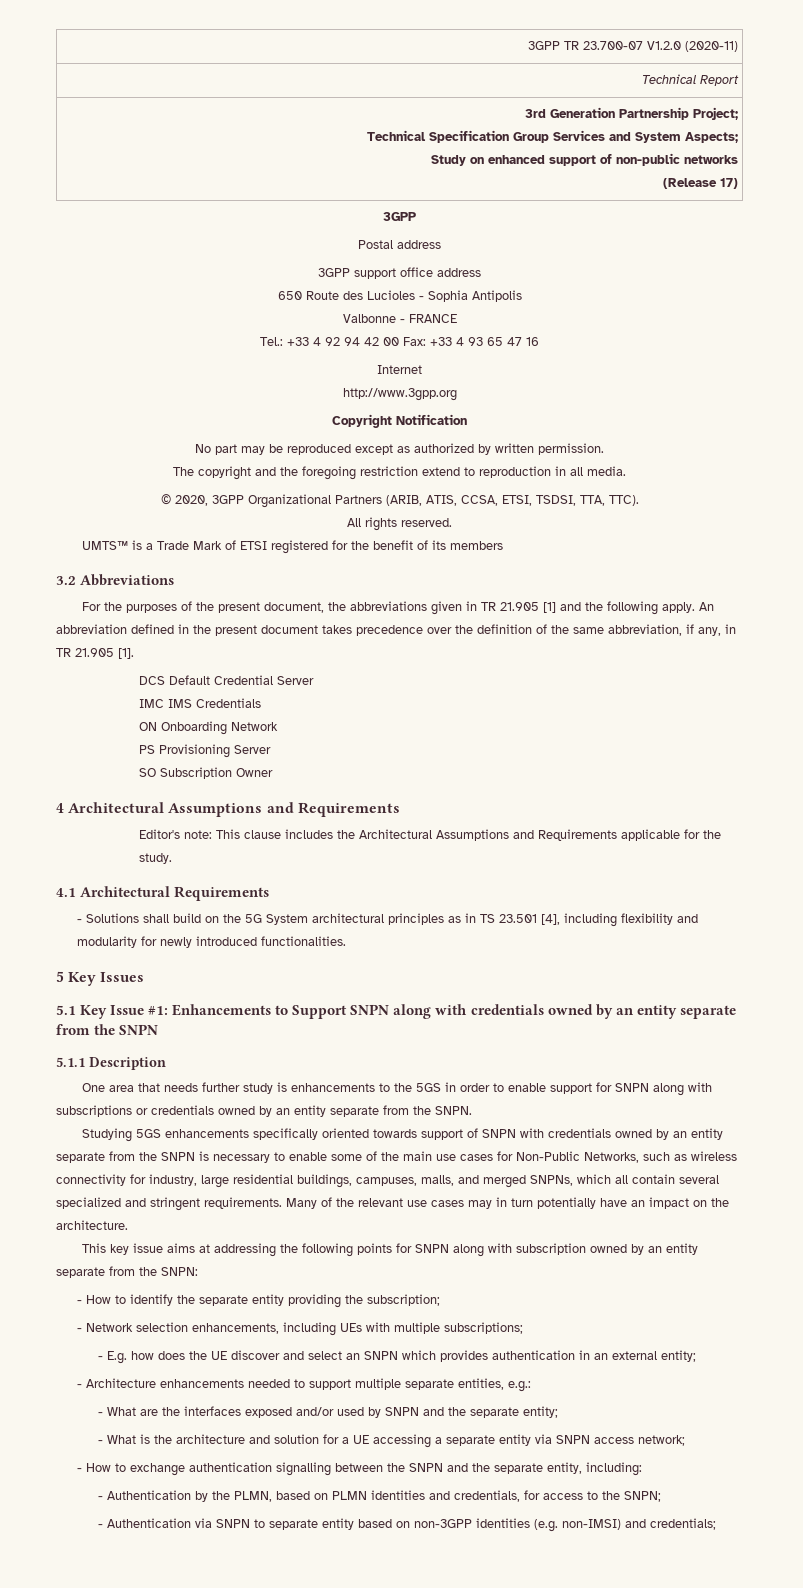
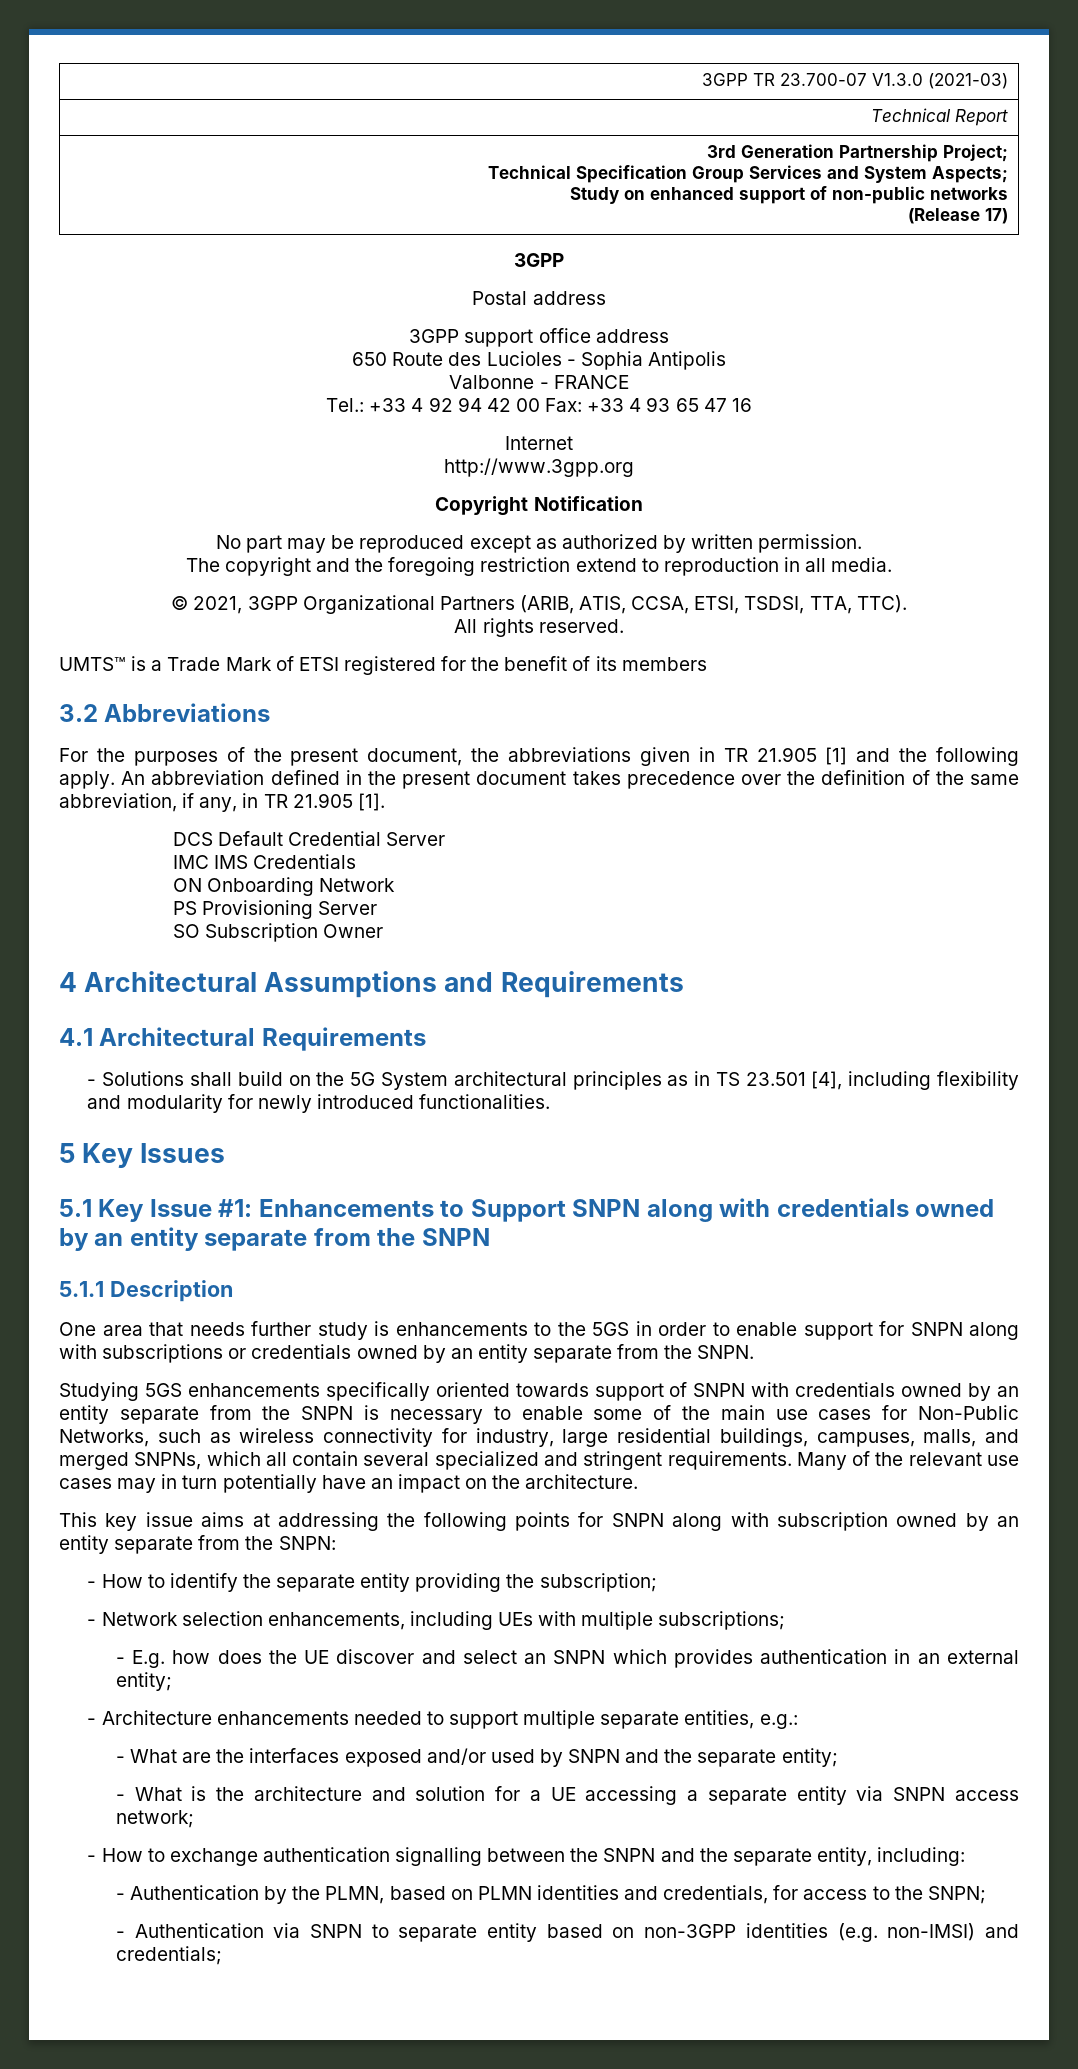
- 3GPP TR 23.700-07 V1.2.0 (2020-11)
+ 3GPP TR 23.700-07 V1.3.0 (2021-03)
- © 2020, 3GPP Organizational Partners (ARIB, ATIS, CCSA, ETSI, TSDSI, TTA, TTC).
+ © 2021, 3GPP Organizational Partners (ARIB, ATIS, CCSA, ETSI, TSDSI, TTA, TTC).
- Editor's note: This clause includes the Architectural Assumptions and Requirements applicable for the study.

